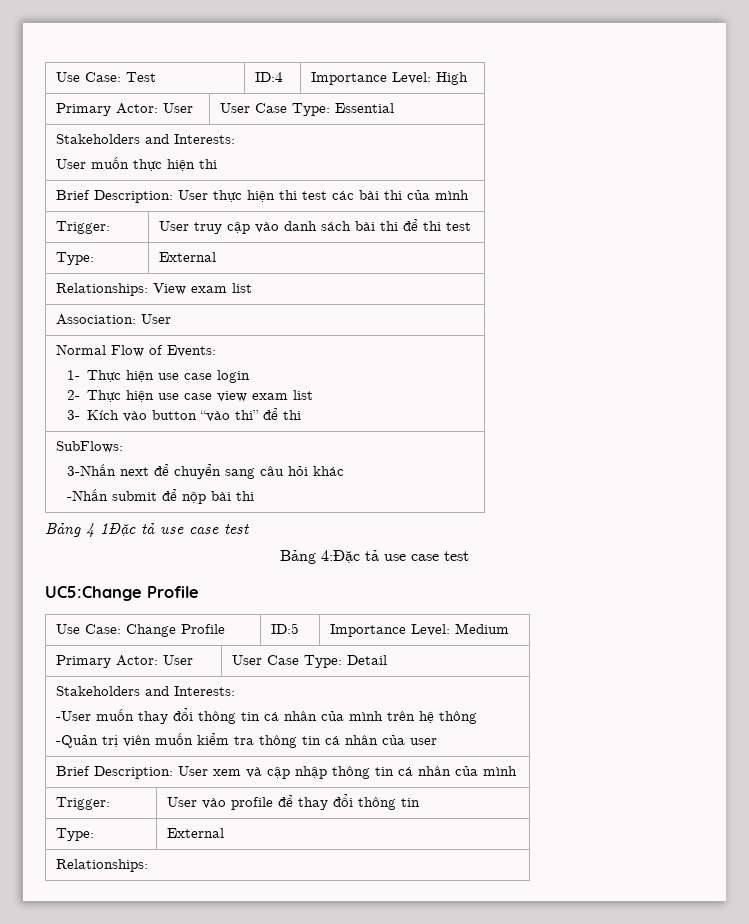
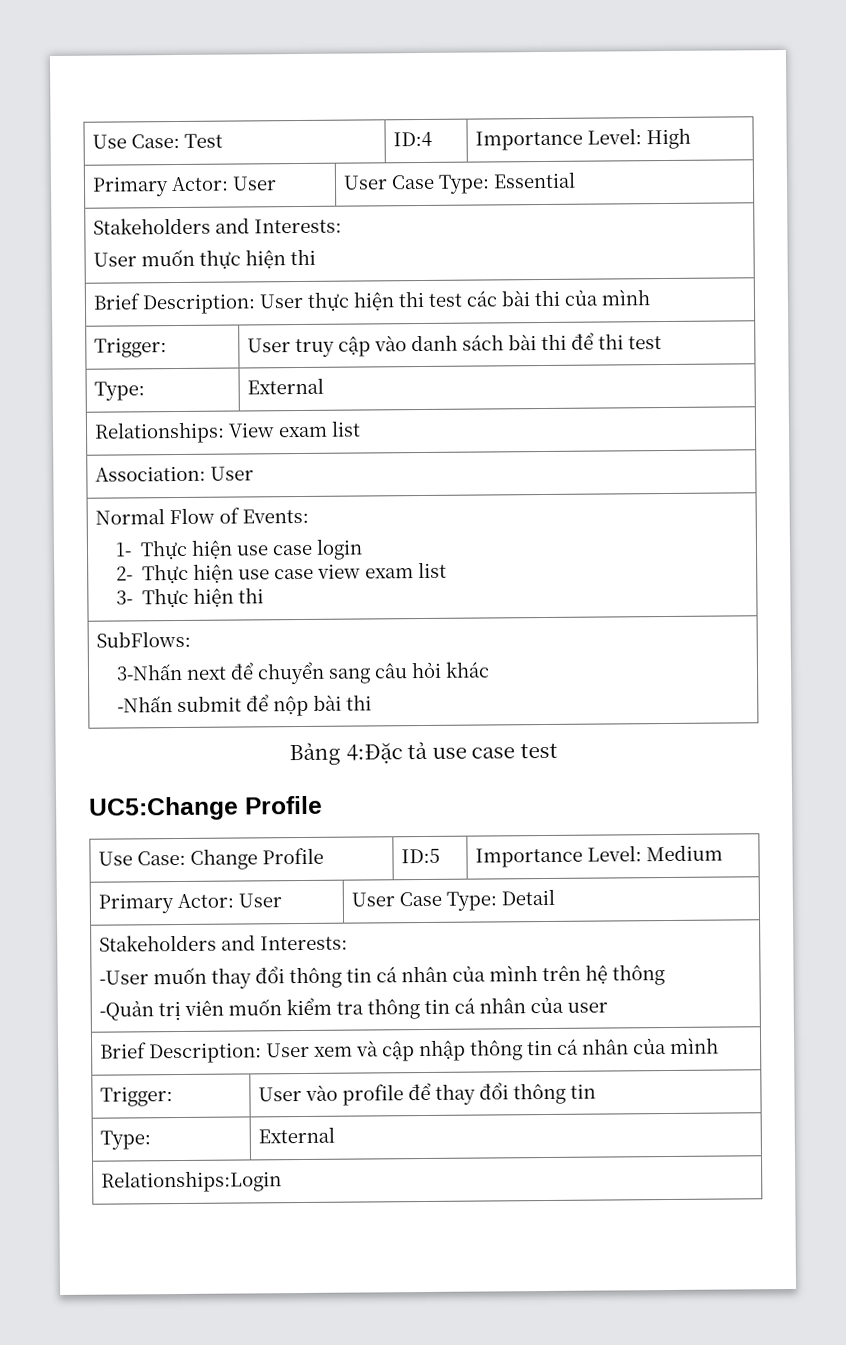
  Normal Flow of Events:
  1- Thực hiện use case login
  2- Thực hiện use case view exam list
- 3- Kích vào button “vào thi” để thi
+ 3- Thực hiện thi
- Bảng 4 1Đặc tả use case test
  Trigger: | User vào profile để thay đổi thông tin
  Type: | External
- Relationships:
+ Relationships:Login

